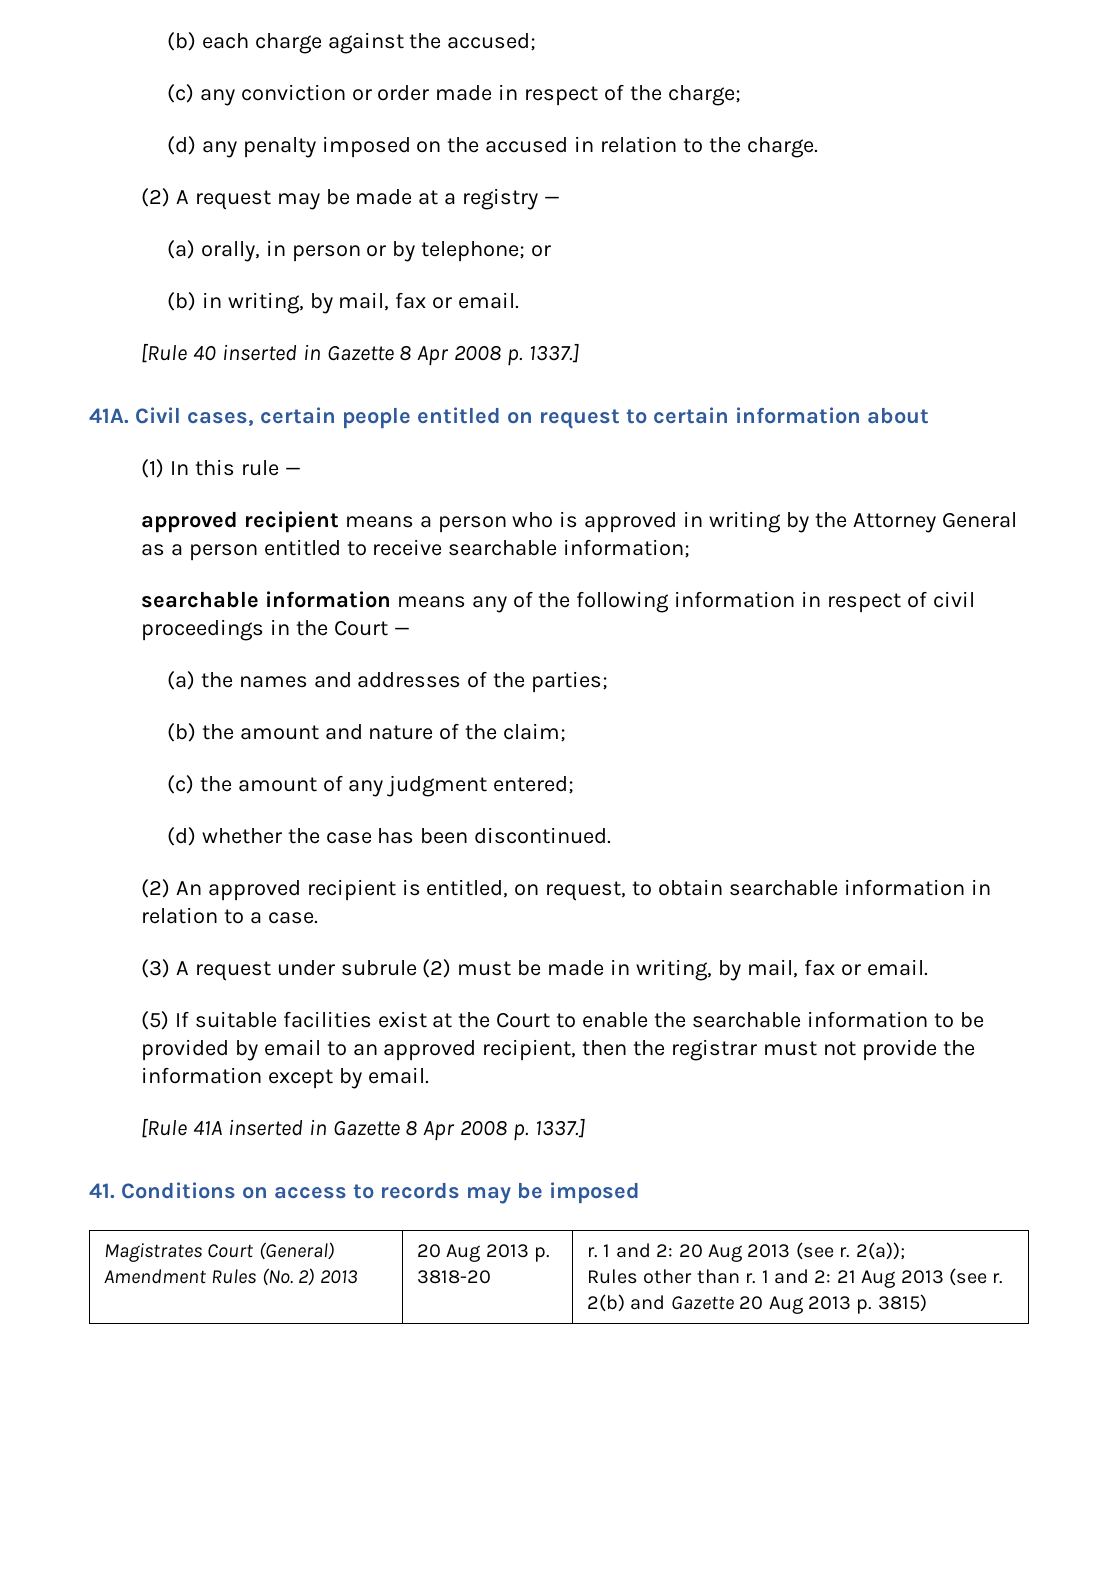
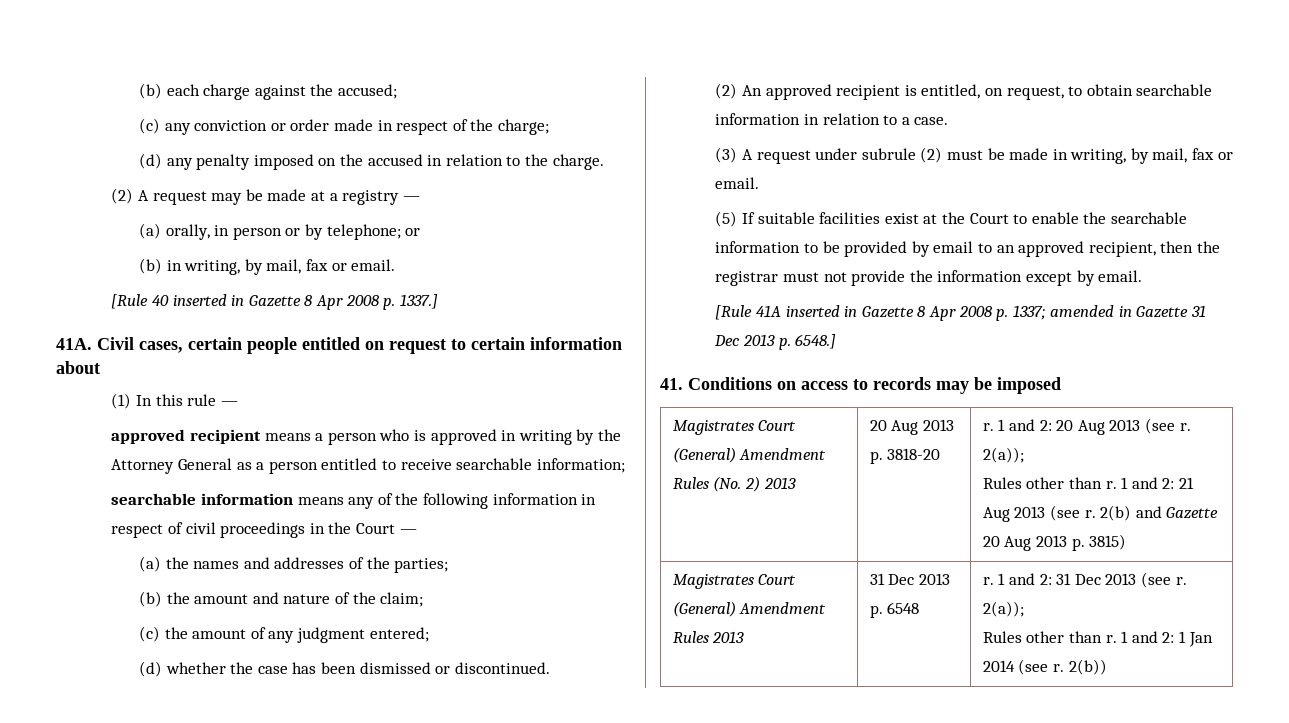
- (d) whether the case has been discontinued.
+ (d) whether the case has been dismissed or discontinued.
- [Rule 41A inserted in Gazette 8 Apr 2008 p. 1337.]
+ [Rule 41A inserted in Gazette 8 Apr 2008 p. 1337; amended in Gazette 31 Dec 2013 p. 6548.]
+ Magistrates Court (General) Amendment Rules 2013 | 31 Dec 2013 p. 6548 | r. 1 and 2: 31 Dec 2013 (see r. 2(a));
+ Rules other than r. 1 and 2: 1 Jan 2014 (see r. 2(b))

